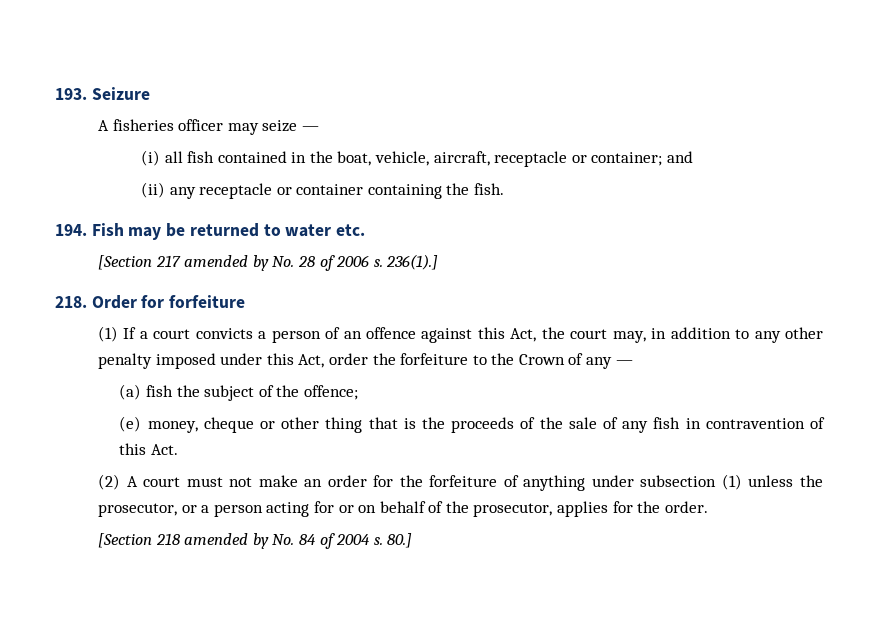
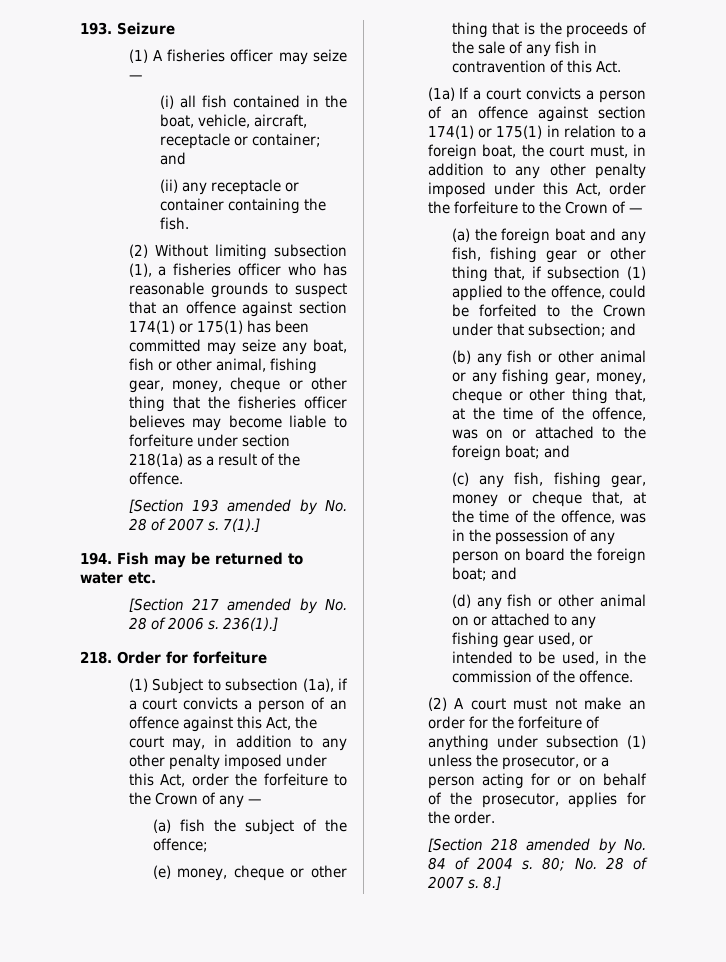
- A fisheries officer may seize —
+ (1) A fisheries officer may seize —
+ (2) Without limiting subsection (1), a fisheries officer who has reasonable grounds to suspect that an offence against section 174(1) or 175(1) has been committed may seize any boat, fish or other animal, fishing gear, money, cheque or other thing that the fisheries officer believes may become liable to forfeiture under section 218(1a) as a result of the offence.
+ [Section 193 amended by No. 28 of 2007 s. 7(1).]
- (1) If a court convicts a person of an offence against this Act, the court may, in addition to any other penalty imposed under this Act, order the forfeiture to the Crown of any —
+ (1) Subject to subsection (1a), if a court convicts a person of an offence against this Act, the court may, in addition to any other penalty imposed under this Act, order the forfeiture to the Crown of any —
+ (1a) If a court convicts a person of an offence against section 174(1) or 175(1) in relation to a foreign boat, the court must, in addition to any other penalty imposed under this Act, order the forfeiture to the Crown of —
+ (a) the foreign boat and any fish, fishing gear or other thing that, if subsection (1) applied to the offence, could be forfeited to the Crown under that subsection; and
+ (b) any fish or other animal or any fishing gear, money, cheque or other thing that, at the time of the offence, was on or attached to the foreign boat; and
+ (c) any fish, fishing gear, money or cheque that, at the time of the offence, was in the possession of any person on board the foreign boat; and
+ (d) any fish or other animal on or attached to any fishing gear used, or intended to be used, in the commission of the offence.
- 80.]
+ 80; No. 28 of 2007 s. 8.]

